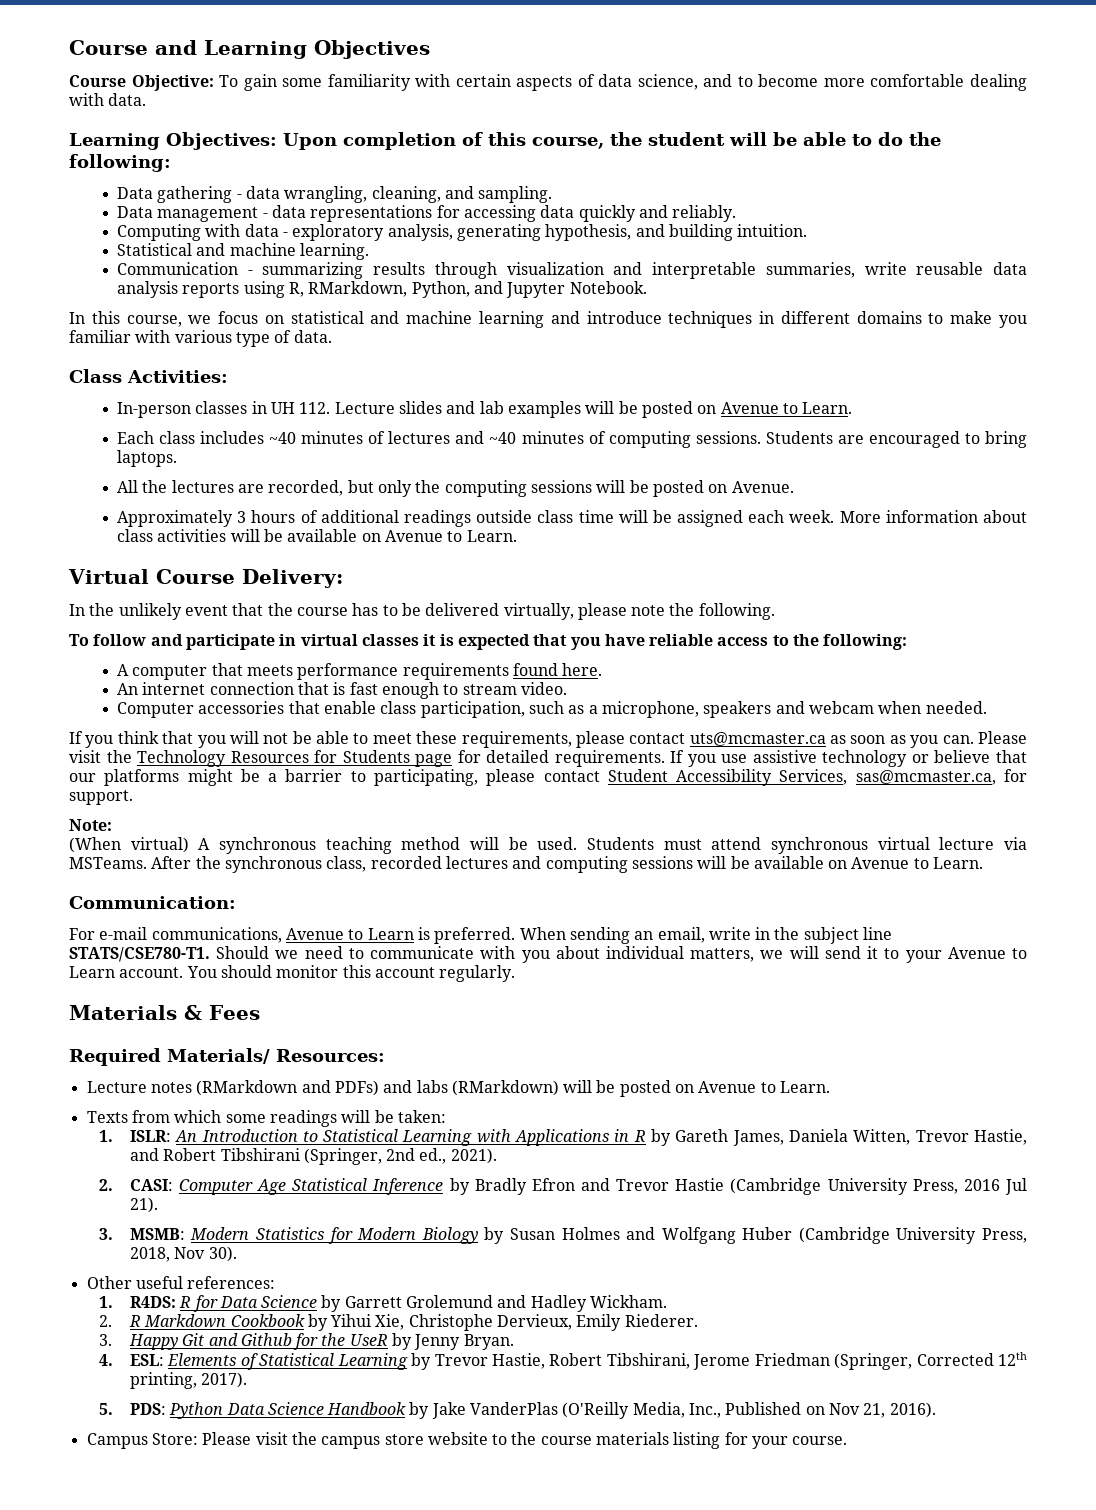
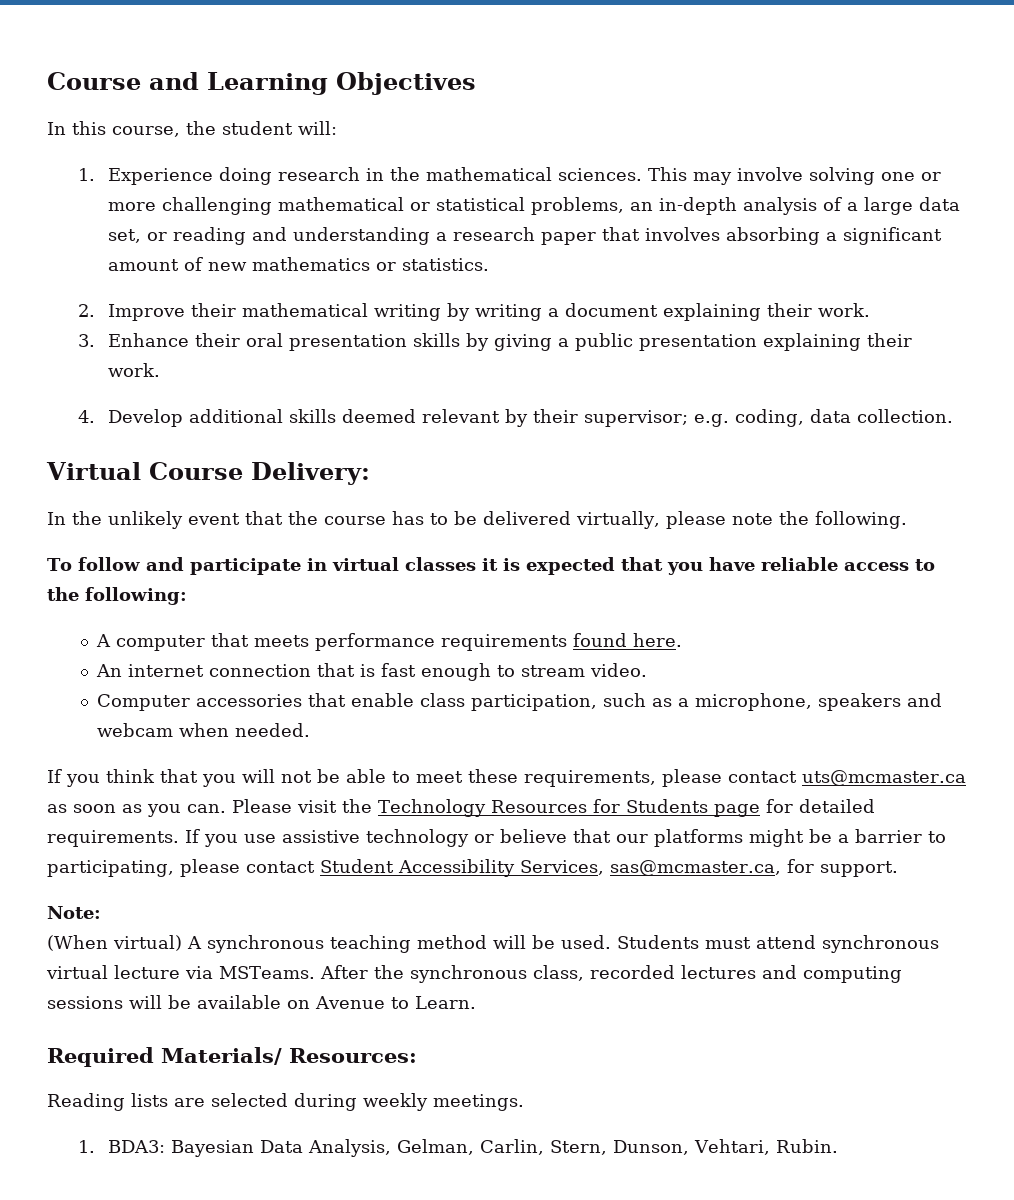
- Course Objective: To gain some familiarity with certain aspects of data science, and to become more comfortable dealing with data.
- Learning Objectives: Upon completion of this course, the student will be able to do the following:
- Data gathering - data wrangling, cleaning, and sampling.
- Data management - data representations for accessing data quickly and reliably.
- Computing with data - exploratory analysis, generating hypothesis, and building intuition.
- Statistical and machine learning.
- Communication - summarizing results through visualization and interpretable summaries, write reusable data analysis reports using R, RMarkdown, Python, and Jupyter Notebook.
- In this course, we focus on statistical and machine learning and introduce techniques in different domains to make you familiar with various type of data.
- Class Activities:
- In-person classes in UH 112. Lecture slides and lab examples will be posted on Avenue to Learn.
- Each class includes ~40 minutes of lectures and ~40 minutes of computing sessions. Students are encouraged to bring laptops.
- All the lectures are recorded, but only the computing sessions will be posted on Avenue.
- Approximately 3 hours of additional readings outside class time will be assigned each week. More information about class activities will be available on Avenue to Learn.
+ In this course, the student will:
+ 1. Experience doing research in the mathematical sciences. This may involve solving one or more challenging mathematical or statistical problems, an in-depth analysis of a large data set, or reading and understanding a research paper that involves absorbing a significant amount of new mathematics or statistics.
+ 2. Improve their mathematical writing by writing a document explaining their work.
+ 3. Enhance their oral presentation skills by giving a public presentation explaining their work.
+ 4. Develop additional skills deemed relevant by their supervisor; e.g. coding, data collection.
- Communication:
- For e-mail communications, Avenue to Learn is preferred. When sending an email, write in the subject line STATS/CSE780-T1. Should we need to communicate with you about individual matters, we will send it to your Avenue to Learn account. You should monitor this account regularly.
- Materials & Fees
  Required Materials/ Resources:
- Lecture notes (RMarkdown and PDFs) and labs (RMarkdown) will be posted on Avenue to Learn.
- Texts from which some readings will be taken:
- 1. ISLR: An Introduction to Statistical Learning with Applications in R by Gareth James, Daniela Witten, Trevor Hastie, and Robert Tibshirani (Springer, 2nd ed., 2021).
- 2. CASI: Computer Age Statistical Inference by Bradly Efron and Trevor Hastie (Cambridge University Press, 2016 Jul 21).
- 3. MSMB: Modern Statistics for Modern Biology by Susan Holmes and Wolfgang Huber (Cambridge University Press, 2018, Nov 30).
- Other useful references:
- 1. R4DS: R for Data Science by Garrett Grolemund and Hadley Wickham.
- 2. R Markdown Cookbook by Yihui Xie, Christophe Dervieux, Emily Riederer.
- 3. Happy Git and Github for the UseR by Jenny Bryan.
- 4. ESL: Elements of Statistical Learning by Trevor Hastie, Robert Tibshirani, Jerome Friedman (Springer, Corrected 12th printing, 2017).
- 5. PDS: Python Data Science Handbook by Jake VanderPlas (O'Reilly Media, Inc., Published on Nov 21, 2016).
- Campus Store: Please visit the campus store website to the course materials listing for your course.
+ Reading lists are selected during weekly meetings.
+ 1. BDA3: Bayesian Data Analysis, Gelman, Carlin, Stern, Dunson, Vehtari, Rubin.

